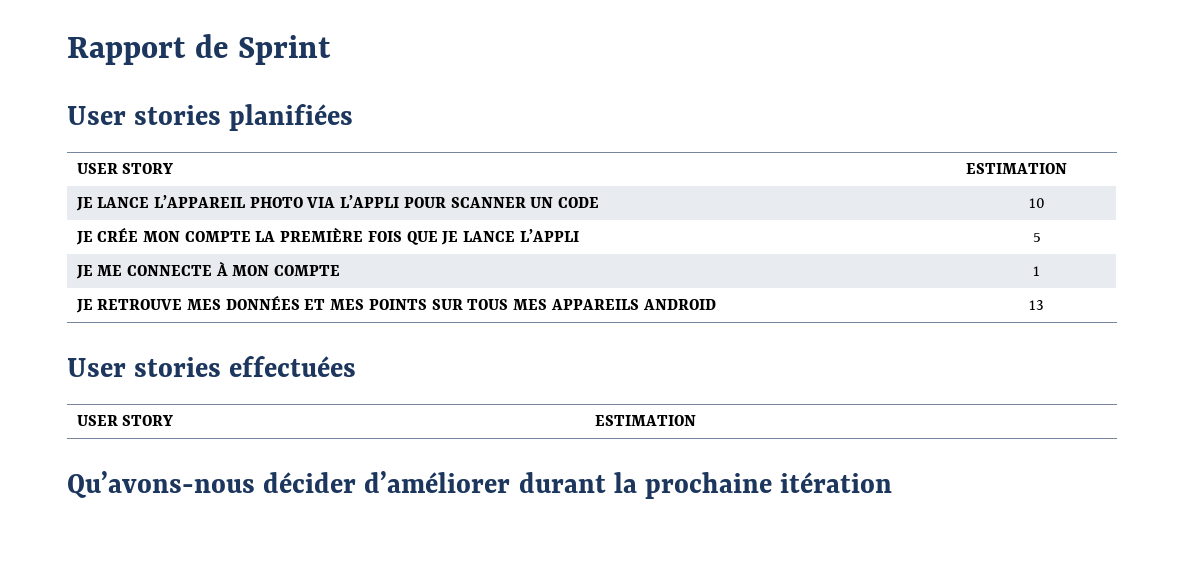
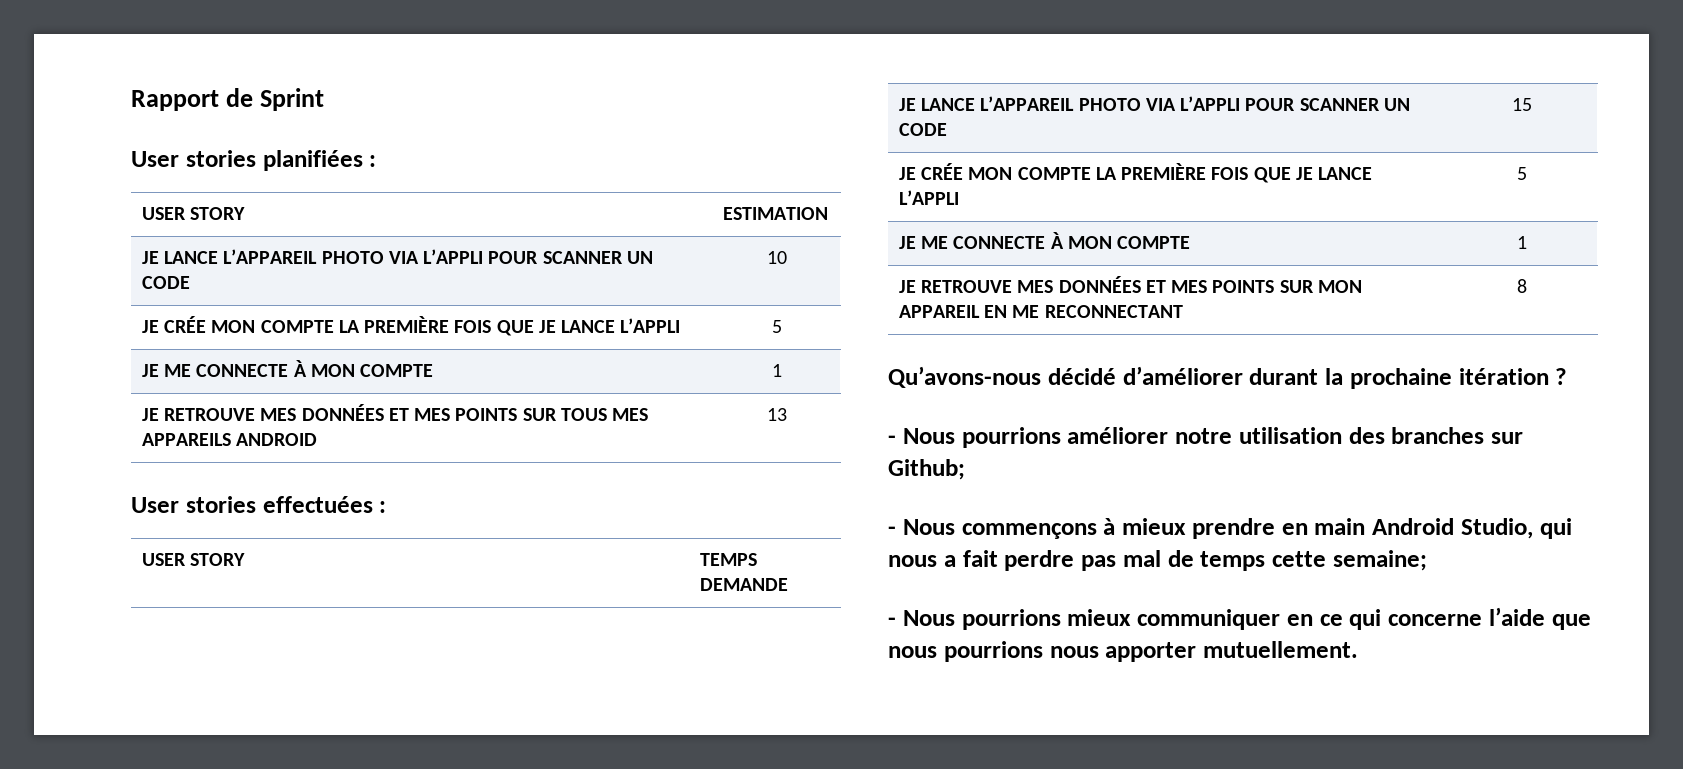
- User stories planifiées
+ User stories planifiées :
- User stories effectuées
- USER STORY | ESTIMATION
+ User stories effectuées :
+ USER STORY | TEMPS DEMANDE
+ JE LANCE L’APPAREIL PHOTO VIA L’APPLI POUR SCANNER UN CODE | 15
+ JE CRÉE MON COMPTE LA PREMIÈRE FOIS QUE JE LANCE L’APPLI | 5
+ JE ME CONNECTE À MON COMPTE | 1
+ JE RETROUVE MES DONNÉES ET MES POINTS SUR MON APPAREIL EN ME RECONNECTANT | 8
- Qu’avons-nous décider d’améliorer durant la prochaine itération
+ Qu’avons-nous décidé d’améliorer durant la prochaine itération ?
+ - Nous pourrions améliorer notre utilisation des branches sur Github;
+ - Nous commençons à mieux prendre en main Android Studio, qui nous a fait perdre pas mal de temps cette semaine;
+ - Nous pourrions mieux communiquer en ce qui concerne l’aide que nous pourrions nous apporter mutuellement.

